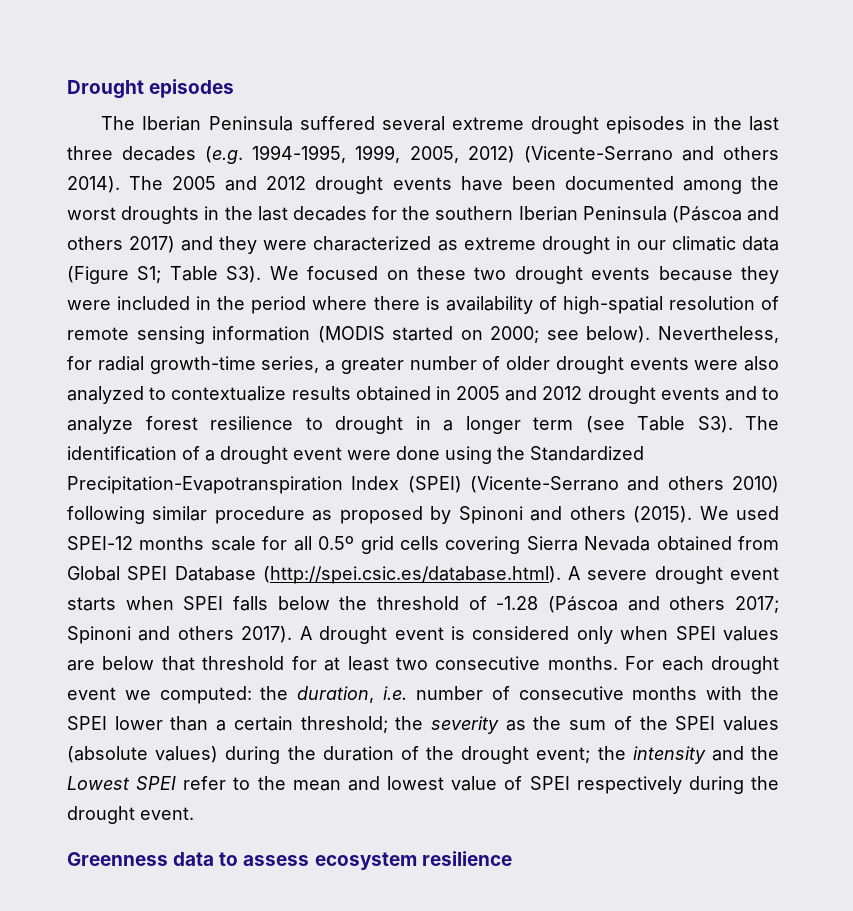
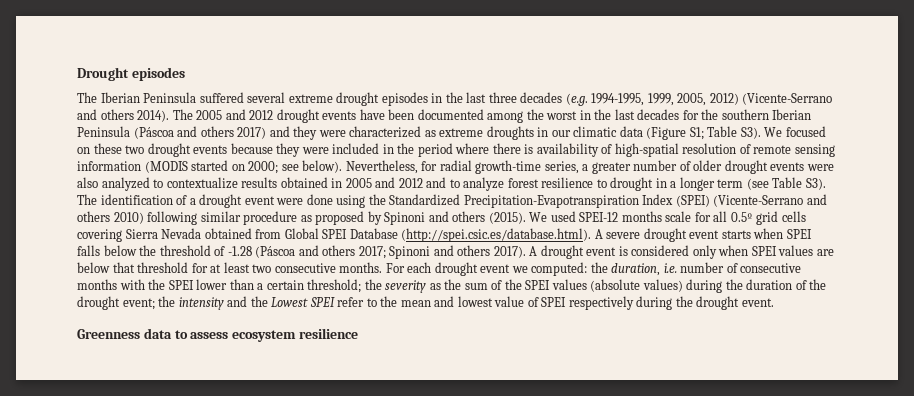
- The 2005 and 2012 drought events have been documented among the worst droughts in the last decades for the southern Iberian Peninsula (Páscoa and others 2017) and they were characterized as extreme drought in our climatic data (Figure S1;
+ The 2005 and 2012 drought events have been documented among the worst in the last decades for the southern Iberian Peninsula (Páscoa and others 2017) and they were characterized as extreme droughts in our climatic data (Figure S1;
- Nevertheless, for radial growth-time series, a greater number of older drought events were also analyzed to contextualize results obtained in 2005 and 2012 drought events and to analyze forest resilience to drought in a longer term (see Table S3). The identification of a drought event were done using the Standardized Precipitation-Evapotranspiration Index (SPEI) (Vicente-Serrano and others 2010) following similar procedure as proposed by Spinoni and others (2015).
+ Nevertheless, for radial growth-time series, a greater number of older drought events were also analyzed to contextualize results obtained in 2005 and 2012 and to analyze forest resilience to drought in a longer term (see Table S3). The identification of a drought event were done using the Standardized Precipitation-Evapotranspiration Index (SPEI) (Vicente-Serrano and others 2010) following similar procedure as proposed by Spinoni and others (2015).

